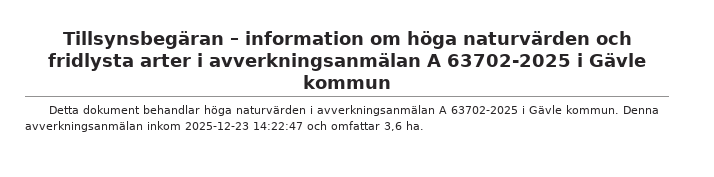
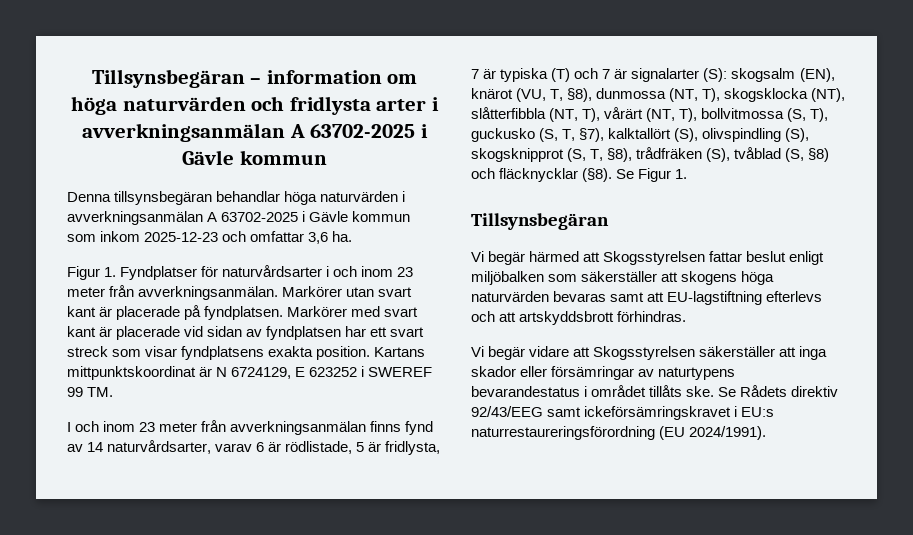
- Detta dokument behandlar höga naturvärden i avverkningsanmälan A 63702-2025 i Gävle kommun. Denna avverkningsanmälan inkom 2025-12-23 14:22:47 och omfattar 3,6 ha.
+ Denna tillsynsbegäran behandlar höga naturvärden i avverkningsanmälan A 63702-2025 i Gävle kommun som inkom 2025-12-23 och omfattar 3,6 ha.
+ Figur 1. Fyndplatser för naturvårdsarter i och inom 23 meter från avverkningsanmälan. Markörer utan svart kant är placerade på fyndplatsen. Markörer med svart kant är placerade vid sidan av fyndplatsen har ett svart streck som visar fyndplatsens exakta position. Kartans mittpunktskoordinat är N 6724129, E 623252 i SWEREF 99 TM.
+ I och inom 23 meter från avverkningsanmälan finns fynd av 14 naturvårdsarter, varav 6 är rödlistade, 5 är fridlysta, 7 är typiska (T) och 7 är signalarter (S): skogsalm (EN), knärot (VU, T, §8), dunmossa (NT, T), skogsklocka (NT), slåtterfibbla (NT, T), vårärt (NT, T), bollvitmossa (S, T), guckusko (S, T, §7), kalktallört (S), olivspindling (S), skogsknipprot (S, T, §8), trådfräken (S), tvåblad (S, §8) och fläcknycklar (§8). Se Figur 1.
+ Tillsynsbegäran
+ Vi begär härmed att Skogsstyrelsen fattar beslut enligt miljöbalken som säkerställer att skogens höga naturvärden bevaras samt att EU-lagstiftning efterlevs och att artskyddsbrott förhindras.
+ Vi begär vidare att Skogsstyrelsen säkerställer att inga skador eller försämringar av naturtypens bevarandestatus i området tillåts ske. Se Rådets direktiv 92/43/EEG samt ickeförsämringskravet i EU:s naturrestaureringsförordning (EU 2024/1991).

